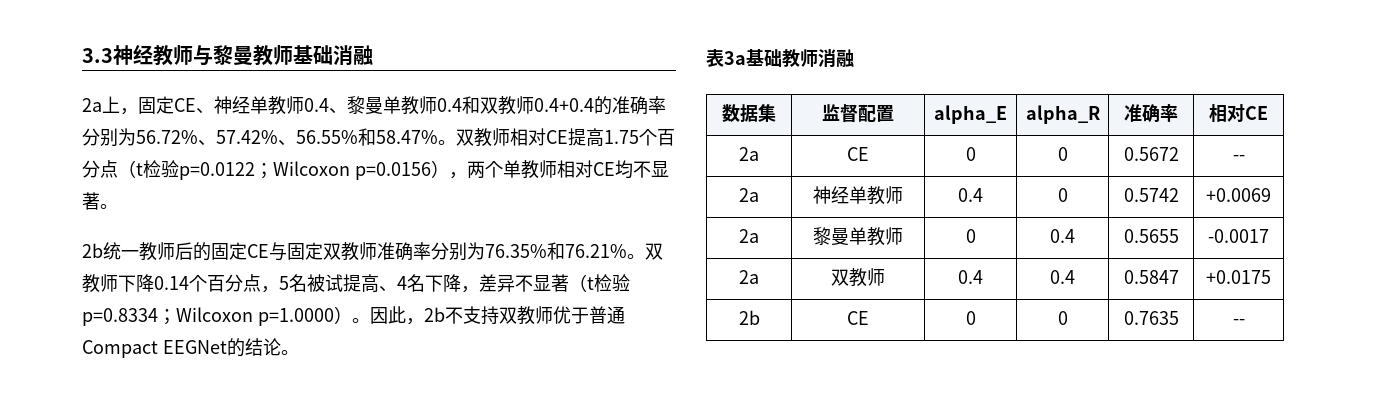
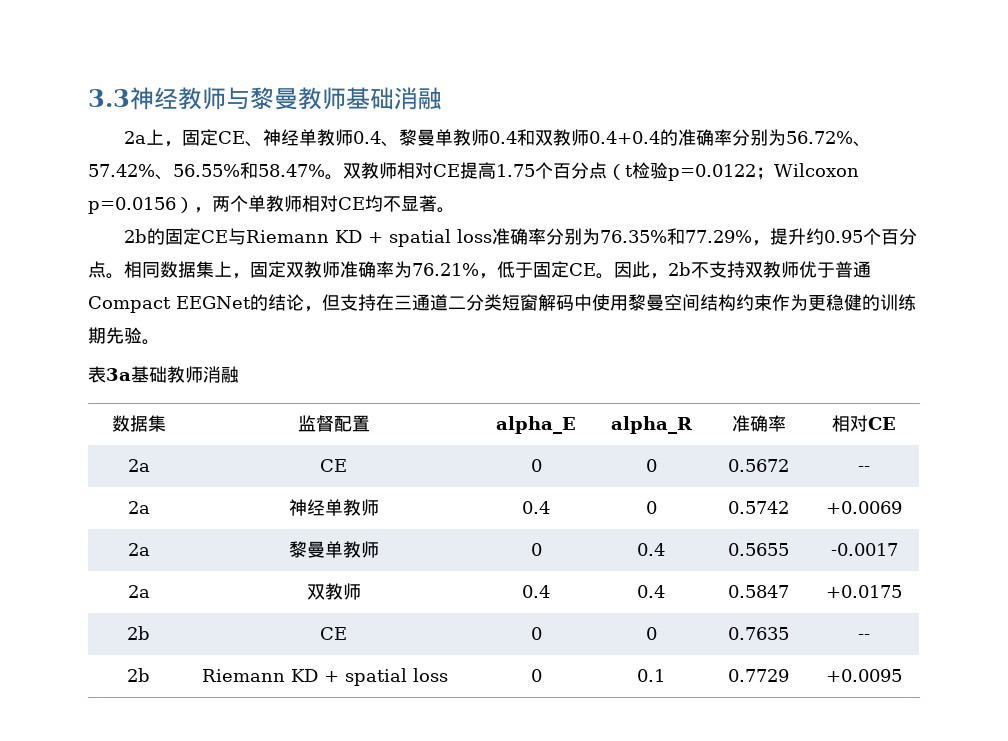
- 2b统一教师后的固定CE与固定双教师准确率分别为76.35%和76.21%。双教师下降0.14个百分点，5名被试提高、4名下降，差异不显著（t检验p=0.8334；Wilcoxon p=1.0000）。
+ 2b的固定CE与Riemann KD + spatial loss准确率分别为76.35%和77.29%，提升约0.95个百分点。相同数据集上，固定双教师准确率为76.21%，低于固定CE。
- 因此，2b不支持双教师优于普通Compact EEGNet的结论。
+ 因此，2b不支持双教师优于普通Compact EEGNet的结论，但支持在三通道二分类短窗解码中使用黎曼空间结构约束作为更稳健的训练期先验。
+ 2b | Riemann KD + spatial loss | 0 | 0.1 | 0.7729 | +0.0095

